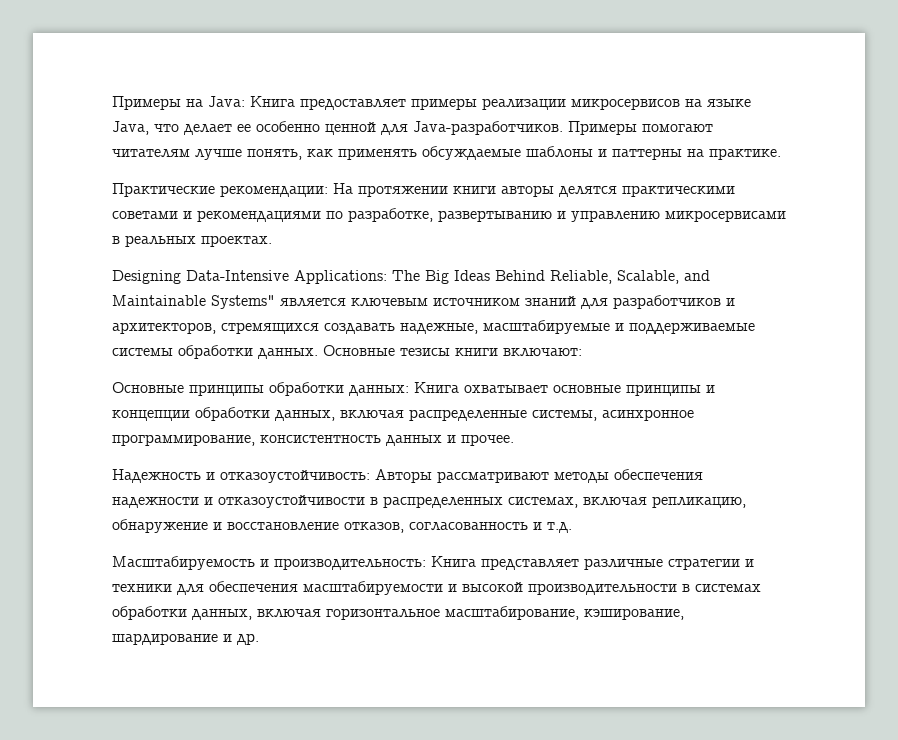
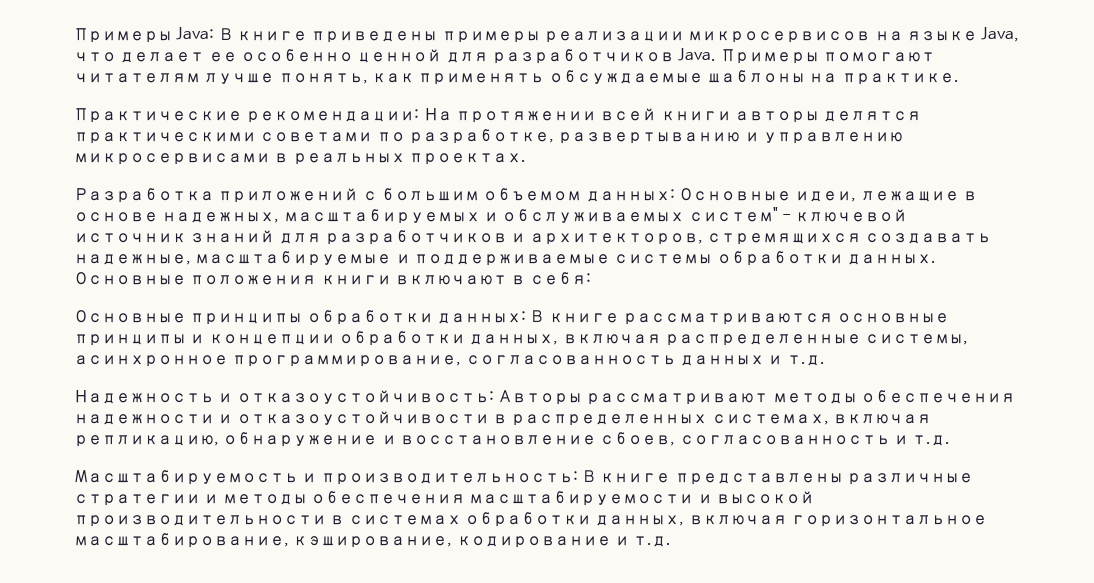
- Примеры на Java: Книга предоставляет примеры реализации микросервисов на языке Java, что делает ее особенно ценной для Java-разработчиков.
+ Примеры Java: В книге приведены примеры реализации микросервисов на языке Java, что делает ее особенно ценной для разработчиков Java.
- Примеры помогают читателям лучше понять, как применять обсуждаемые шаблоны и паттерны на практике.
+ Примеры помогают читателям лучше понять, как применять обсуждаемые шаблоны на практике.
- Практические рекомендации: На протяжении книги авторы делятся практическими советами и рекомендациями по разработке, развертыванию и управлению микросервисами в реальных проектах.
+ Практические рекомендации: На протяжении всей книги авторы делятся практическими советами по разработке, развертыванию и управлению микросервисами в реальных проектах.
- Designing Data-Intensive Applications: The Big Ideas Behind Reliable, Scalable, and Maintainable Systems" является ключевым источником знаний для разработчиков и архитекторов, стремящихся создавать надежные, масштабируемые и поддерживаемые системы обработки данных.
+ Разработка приложений с большим объемом данных: Основные идеи, лежащие в основе надежных, масштабируемых и обслуживаемых систем" - ключевой источник знаний для разработчиков и архитекторов, стремящихся создавать надежные, масштабируемые и поддерживаемые системы обработки данных.
- Основные тезисы книги включают:
+ Основные положения книги включают в себя:
- Основные принципы обработки данных: Книга охватывает основные принципы и концепции обработки данных, включая распределенные системы, асинхронное программирование, консистентность данных и прочее.
+ Основные принципы обработки данных: В книге рассматриваются основные принципы и концепции обработки данных, включая распределенные системы, асинхронное программирование, согласованность данных и т.д.
- Надежность и отказоустойчивость: Авторы рассматривают методы обеспечения надежности и отказоустойчивости в распределенных системах, включая репликацию, обнаружение и восстановление отказов, согласованность и т.д.
+ Надежность и отказоустойчивость: Авторы рассматривают методы обеспечения надежности и отказоустойчивости в распределенных системах, включая репликацию, обнаружение и восстановление сбоев, согласованность и т.д.
- Масштабируемость и производительность: Книга представляет различные стратегии и техники для обеспечения масштабируемости и высокой производительности в системах обработки данных, включая горизонтальное масштабирование, кэширование, шардирование и др.
+ Масштабируемость и производительность: В книге представлены различные стратегии и методы обеспечения масштабируемости и высокой производительности в системах обработки данных, включая горизонтальное масштабирование, кэширование, кодирование и т.д.

